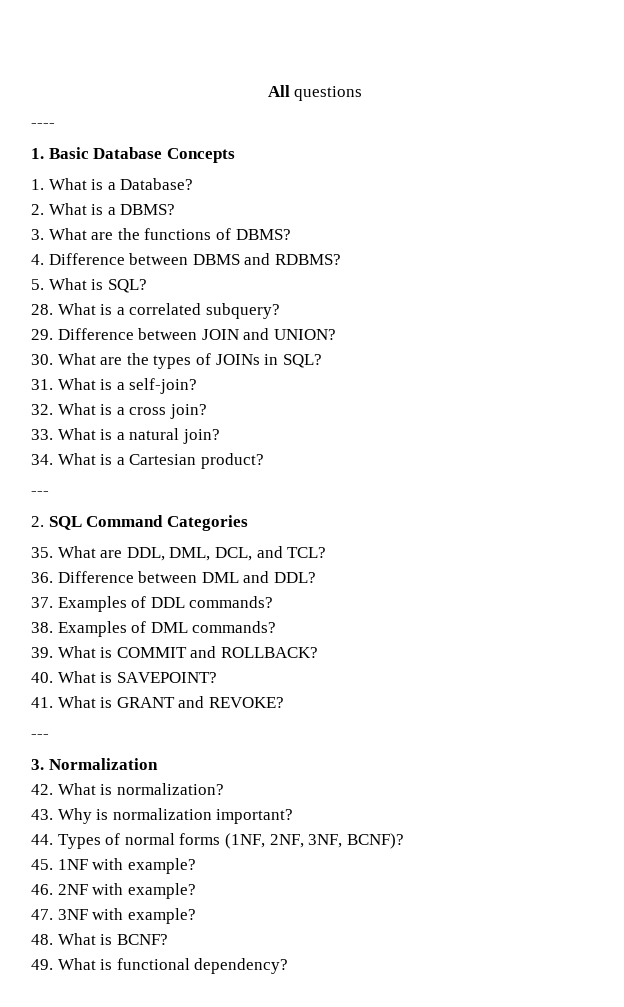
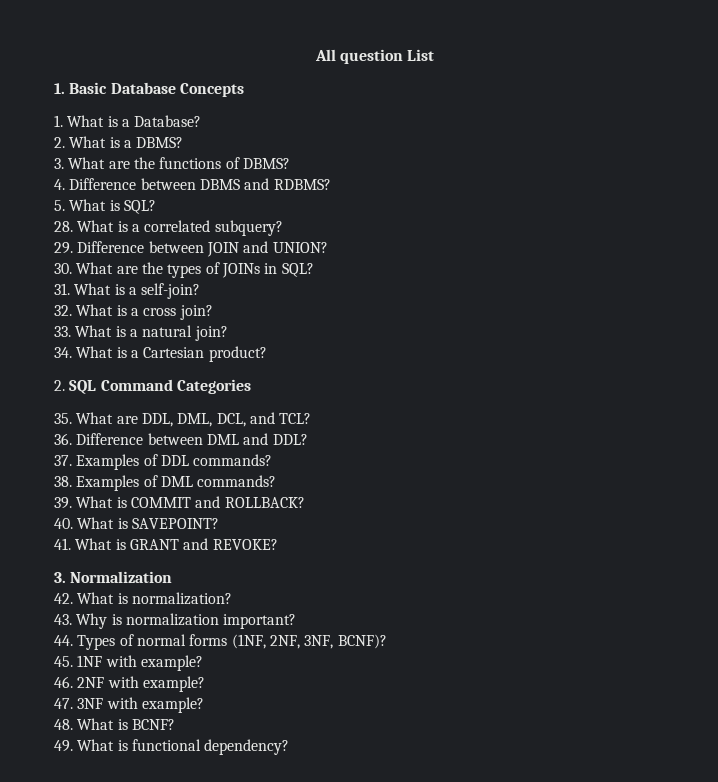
- All questions
- ----
+ All question List
  34. What is a Cartesian product?
- ---
  41. What is GRANT and REVOKE?
- ---

